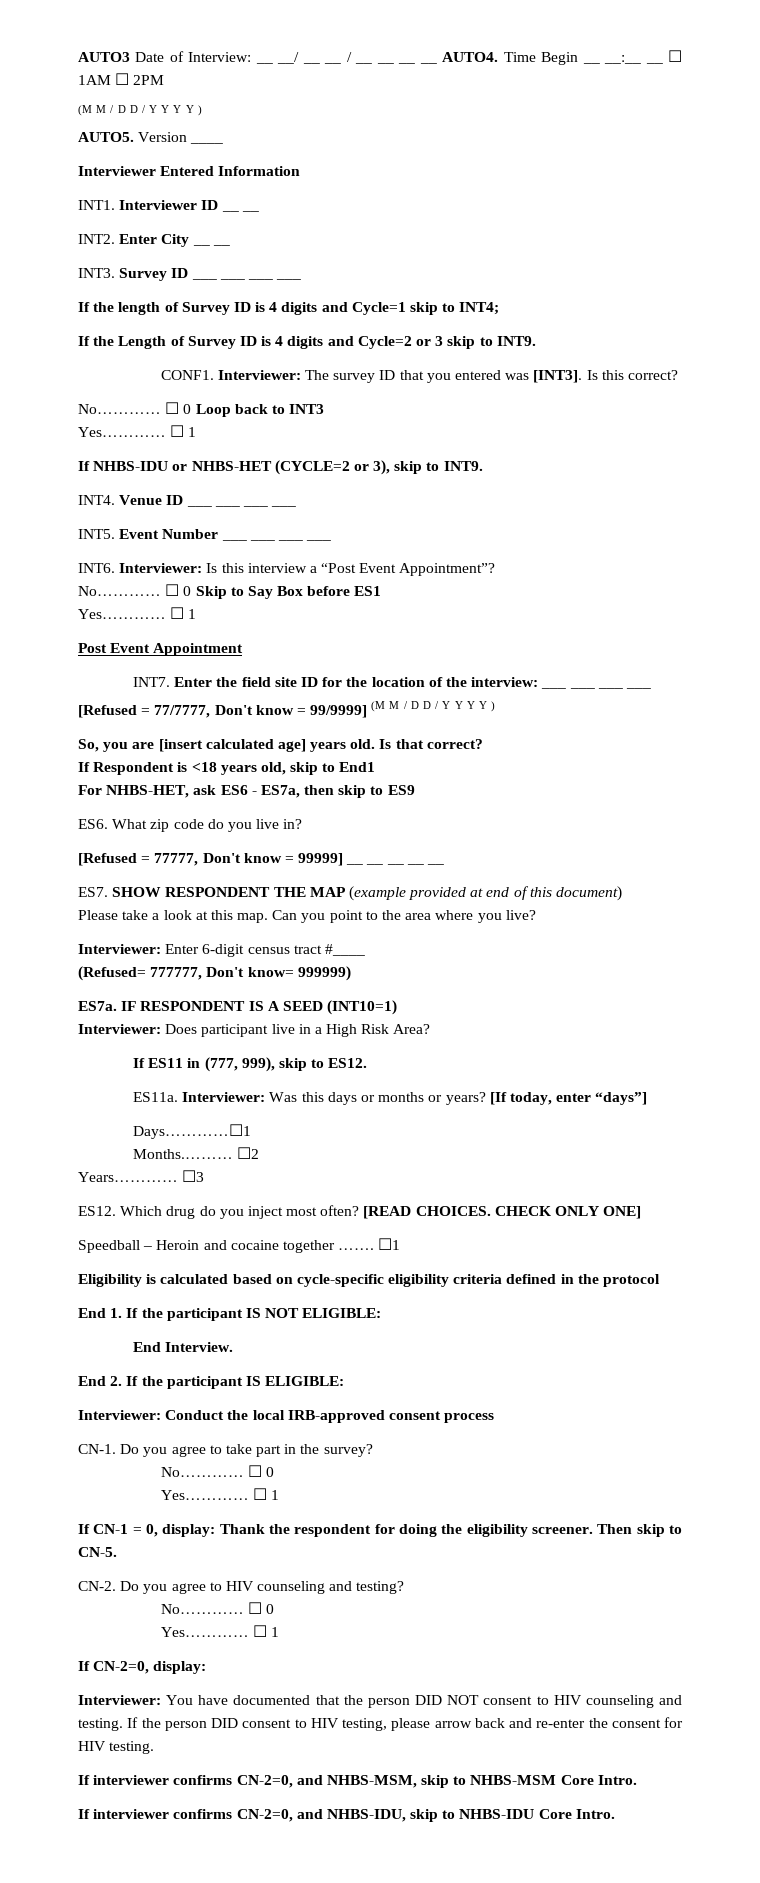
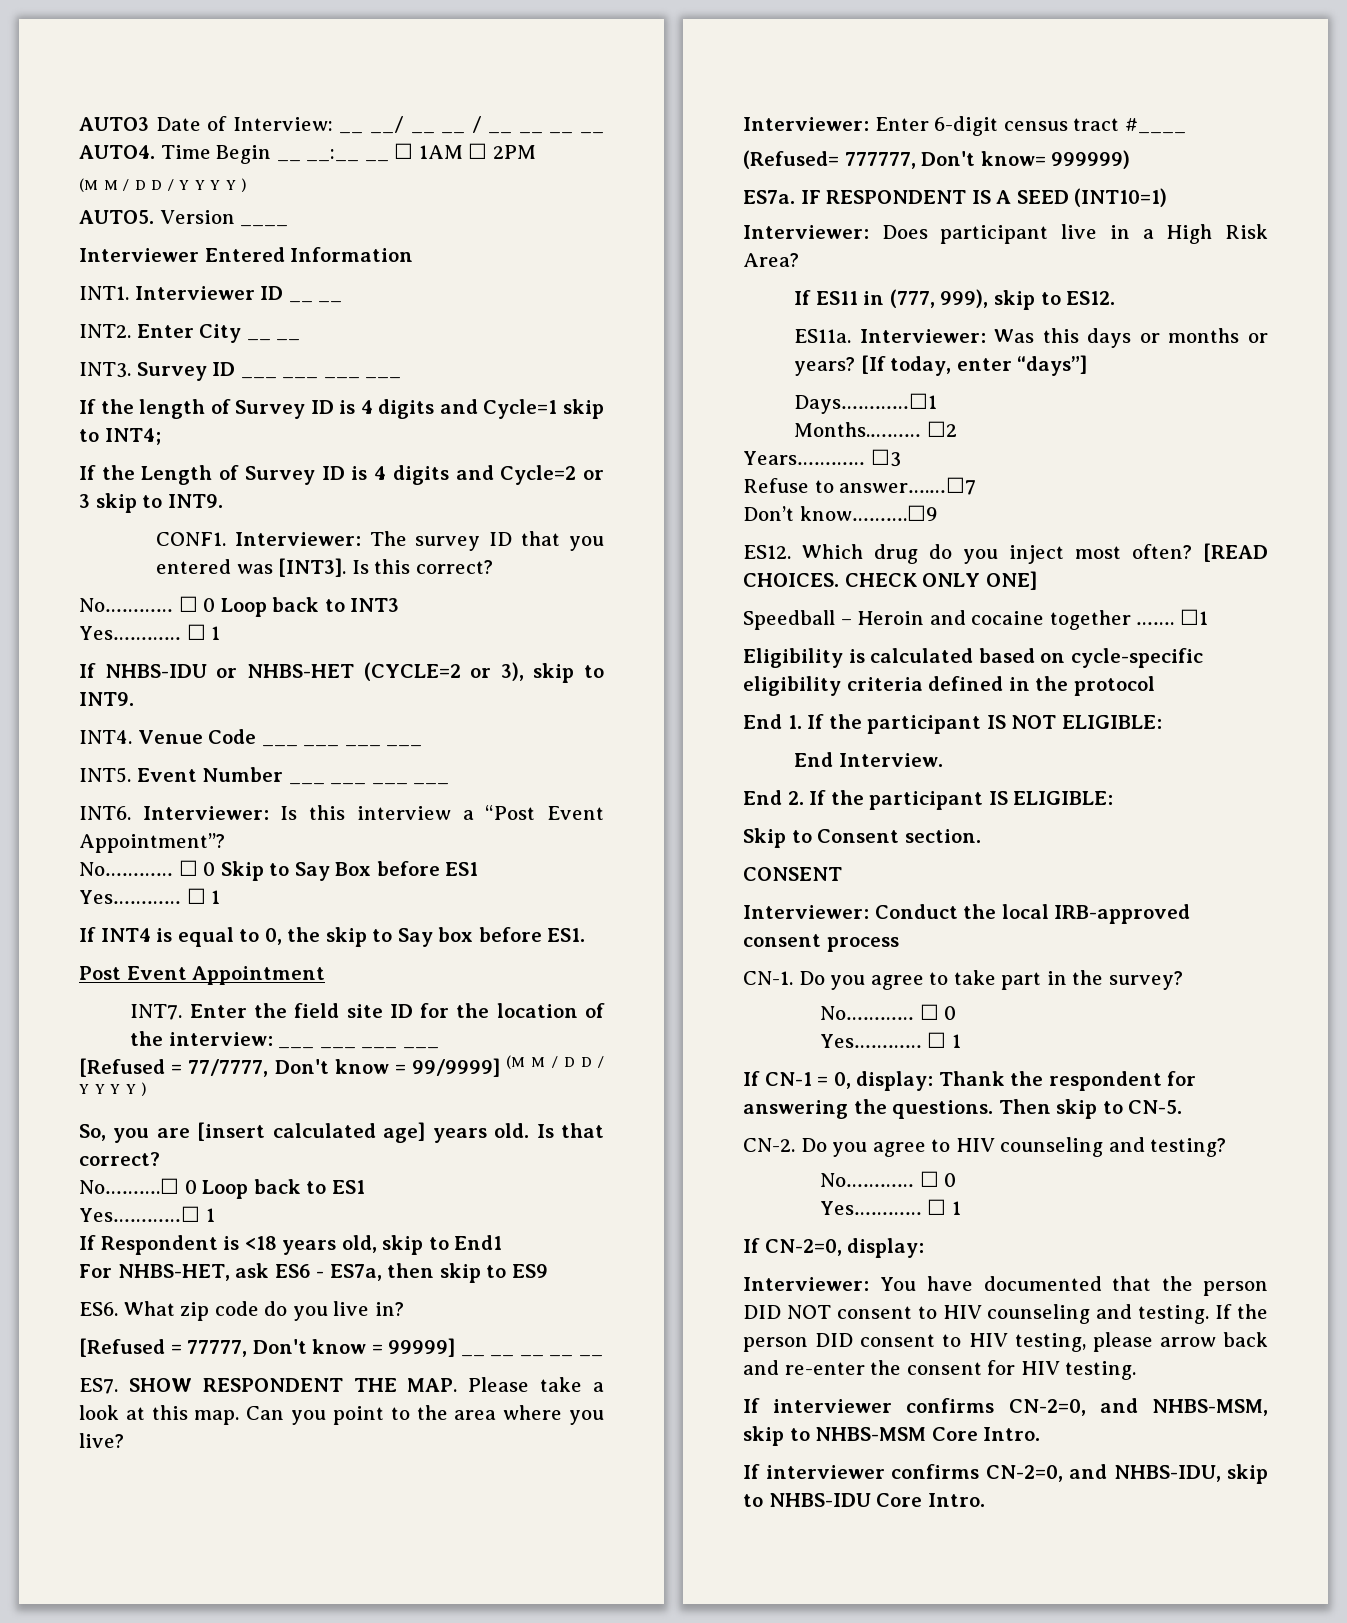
- Venue ID ___ ___ ___ ___
+ Venue Code ___ ___ ___ ___
+ If INT4 is equal to 0, the skip to Say box before ES1.
+ No……….☐ 0 Loop back to ES1
+ Yes…………☐ 1
- ES7. SHOW RESPONDENT THE MAP (example provided at end of this document)
- Please take a look at this map.
+ ES7. SHOW RESPONDENT THE MAP. Please take a look at this map.
+ Refuse to answer….…☐7
+ Don’t know……….☐9
+ Skip to Consent section.
+ CONSENT
- If CN-1 = 0, display: Thank the respondent for doing the eligibility screener.
+ If CN-1 = 0, display: Thank the respondent for answering the questions.

